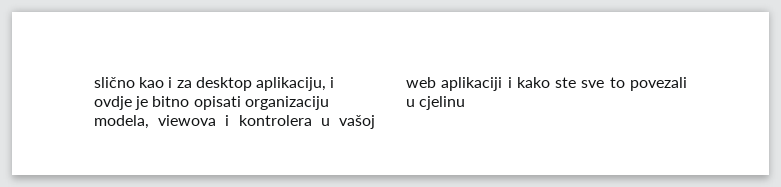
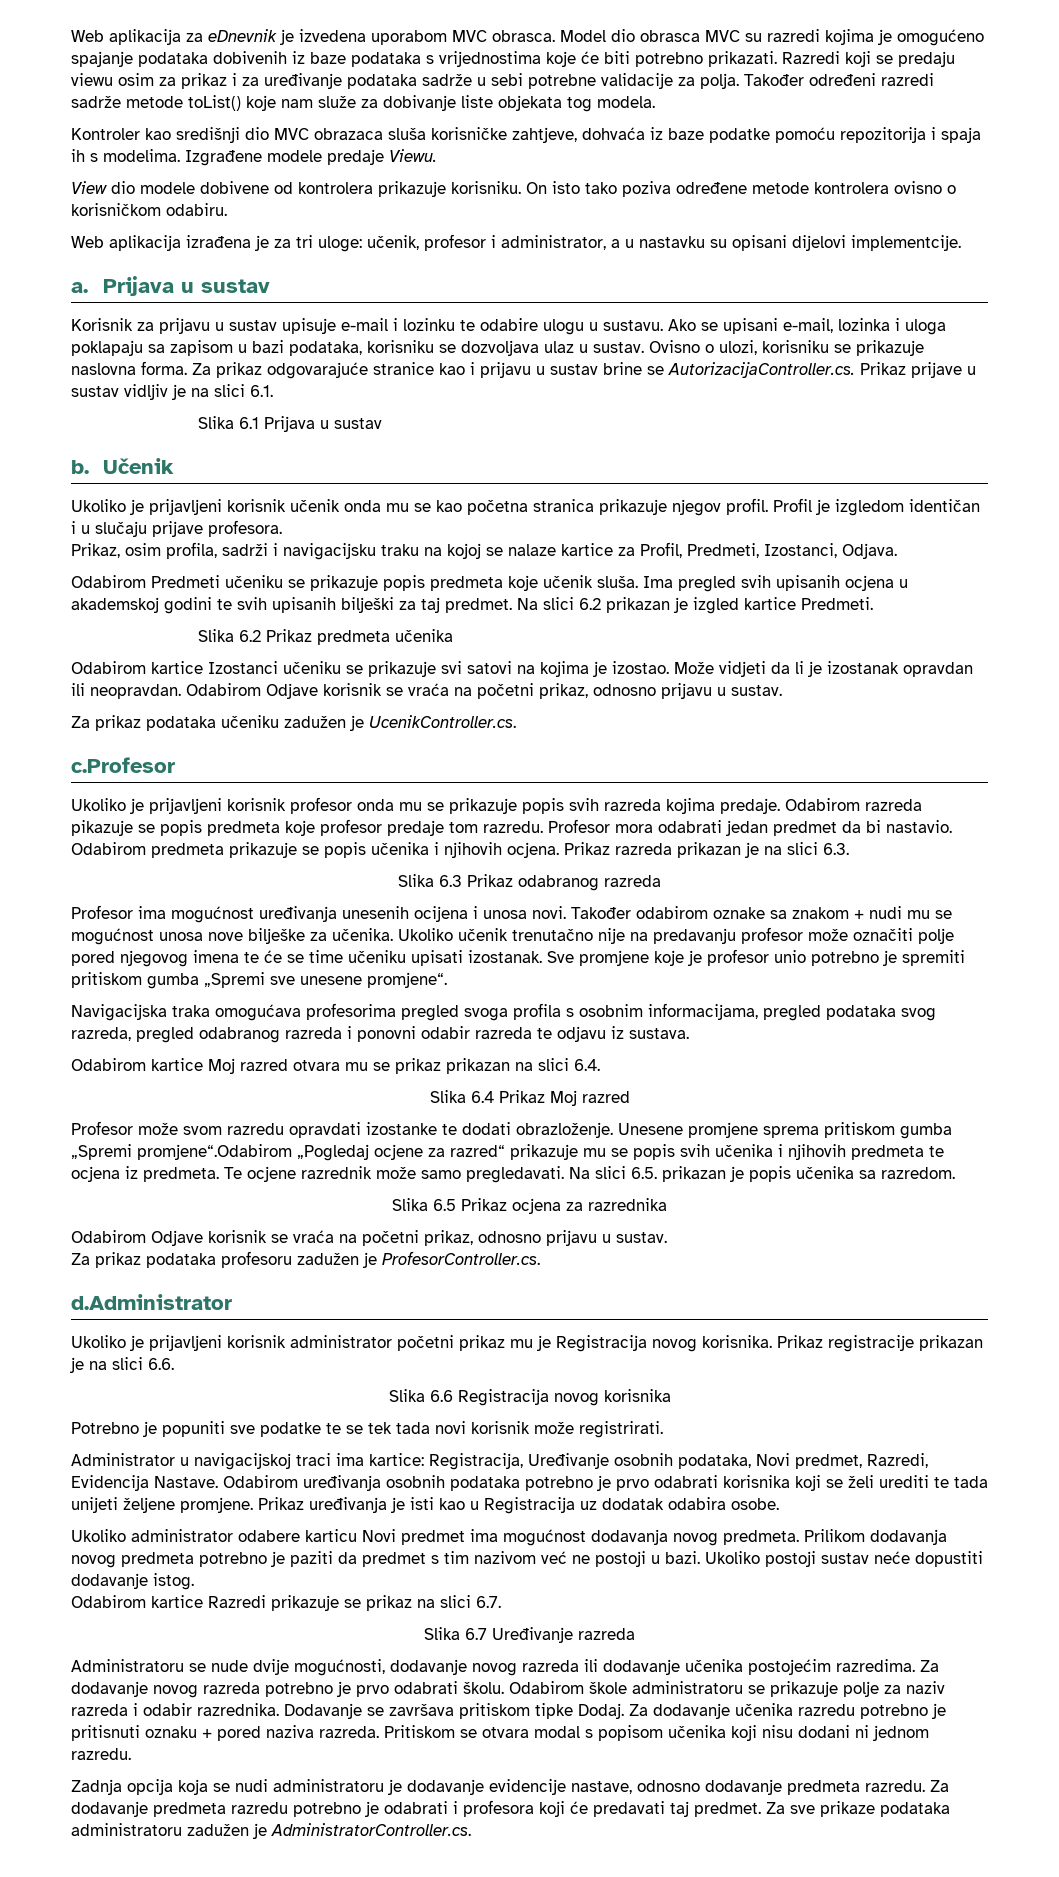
- slično kao i za desktop aplikaciju, i ovdje je bitno opisati organizaciju modela, viewova i kontrolera u vašoj web aplikaciji i kako ste sve to povezali u cjelinu
+ Web aplikacija za eDnevnik je izvedena uporabom MVC obrasca. Model dio obrasca MVC su razredi kojima je omogućeno spajanje podataka dobivenih iz baze podataka s vrijednostima koje će biti potrebno prikazati. Razredi koji se predaju viewu osim za prikaz i za uređivanje podataka sadrže u sebi potrebne validacije za polja. Također određeni razredi sadrže metode toList() koje nam služe za dobivanje liste objekata tog modela.
+ Kontroler kao središnji dio MVC obrazaca sluša korisničke zahtjeve, dohvaća iz baze podatke pomoću repozitorija i spaja ih s modelima. Izgrađene modele predaje Viewu.
+ View dio modele dobivene od kontrolera prikazuje korisniku. On isto tako poziva određene metode kontrolera ovisno o korisničkom odabiru.
+ Web aplikacija izrađena je za tri uloge: učenik, profesor i administrator, a u nastavku su opisani dijelovi implementcije.
+ a. Prijava u sustav
+ Korisnik za prijavu u sustav upisuje e-mail i lozinku te odabire ulogu u sustavu. Ako se upisani e-mail, lozinka i uloga poklapaju sa zapisom u bazi podataka, korisniku se dozvoljava ulaz u sustav. Ovisno o ulozi, korisniku se prikazuje naslovna forma. Za prikaz odgovarajuće stranice kao i prijavu u sustav brine se AutorizacijaController.cs. Prikaz prijave u sustav vidljiv je na slici 6.1.
+ Slika 6.1 Prijava u sustav
+ b. Učenik
+ Ukoliko je prijavljeni korisnik učenik onda mu se kao početna stranica prikazuje njegov profil. Profil je izgledom identičan i u slučaju prijave profesora.
+ Prikaz, osim profila, sadrži i navigacijsku traku na kojoj se nalaze kartice za Profil, Predmeti, Izostanci, Odjava.
+ Odabirom Predmeti učeniku se prikazuje popis predmeta koje učenik sluša. Ima pregled svih upisanih ocjena u akademskoj godini te svih upisanih bilješki za taj predmet. Na slici 6.2 prikazan je izgled kartice Predmeti.
+ Slika 6.2 Prikaz predmeta učenika
+ Odabirom kartice Izostanci učeniku se prikazuje svi satovi na kojima je izostao. Može vidjeti da li je izostanak opravdan ili neopravdan. Odabirom Odjave korisnik se vraća na početni prikaz, odnosno prijavu u sustav.
+ Za prikaz podataka učeniku zadužen je UcenikController.cs.
+ c.Profesor
+ Ukoliko je prijavljeni korisnik profesor onda mu se prikazuje popis svih razreda kojima predaje. Odabirom razreda pikazuje se popis predmeta koje profesor predaje tom razredu. Profesor mora odabrati jedan predmet da bi nastavio. Odabirom predmeta prikazuje se popis učenika i njihovih ocjena. Prikaz razreda prikazan je na slici 6.3.
+ Slika 6.3 Prikaz odabranog razreda
+ Profesor ima mogućnost uređivanja unesenih ocijena i unosa novi. Također odabirom oznake sa znakom + nudi mu se mogućnost unosa nove bilješke za učenika. Ukoliko učenik trenutačno nije na predavanju profesor može označiti polje pored njegovog imena te će se time učeniku upisati izostanak. Sve promjene koje je profesor unio potrebno je spremiti pritiskom gumba „Spremi sve unesene promjene“.
+ Navigacijska traka omogućava profesorima pregled svoga profila s osobnim informacijama, pregled podataka svog razreda, pregled odabranog razreda i ponovni odabir razreda te odjavu iz sustava.
+ Odabirom kartice Moj razred otvara mu se prikaz prikazan na slici 6.4.
+ Slika 6.4 Prikaz Moj razred
+ Profesor može svom razredu opravdati izostanke te dodati obrazloženje. Unesene promjene sprema pritiskom gumba „Spremi promjene“.Odabirom „Pogledaj ocjene za razred“ prikazuje mu se popis svih učenika i njihovih predmeta te ocjena iz predmeta. Te ocjene razrednik može samo pregledavati. Na slici 6.5. prikazan je popis učenika sa razredom.
+ Slika 6.5 Prikaz ocjena za razrednika
+ Odabirom Odjave korisnik se vraća na početni prikaz, odnosno prijavu u sustav.
+ Za prikaz podataka profesoru zadužen je ProfesorController.cs.
+ d.Administrator
+ Ukoliko je prijavljeni korisnik administrator početni prikaz mu je Registracija novog korisnika. Prikaz registracije prikazan je na slici 6.6.
+ Slika 6.6 Registracija novog korisnika
+ Potrebno je popuniti sve podatke te se tek tada novi korisnik može registrirati.
+ Administrator u navigacijskoj traci ima kartice: Registracija, Uređivanje osobnih podataka, Novi predmet, Razredi, Evidencija Nastave. Odabirom uređivanja osobnih podataka potrebno je prvo odabrati korisnika koji se želi urediti te tada unijeti željene promjene. Prikaz uređivanja je isti kao u Registracija uz dodatak odabira osobe.
+ Ukoliko administrator odabere karticu Novi predmet ima mogućnost dodavanja novog predmeta. Prilikom dodavanja novog predmeta potrebno je paziti da predmet s tim nazivom već ne postoji u bazi. Ukoliko postoji sustav neće dopustiti dodavanje istog.
+ Odabirom kartice Razredi prikazuje se prikaz na slici 6.7.
+ Slika 6.7 Uređivanje razreda
+ Administratoru se nude dvije mogućnosti, dodavanje novog razreda ili dodavanje učenika postojećim razredima. Za dodavanje novog razreda potrebno je prvo odabrati školu. Odabirom škole administratoru se prikazuje polje za naziv razreda i odabir razrednika. Dodavanje se završava pritiskom tipke Dodaj. Za dodavanje učenika razredu potrebno je pritisnuti oznaku + pored naziva razreda. Pritiskom se otvara modal s popisom učenika koji nisu dodani ni jednom razredu.
+ Zadnja opcija koja se nudi administratoru je dodavanje evidencije nastave, odnosno dodavanje predmeta razredu. Za dodavanje predmeta razredu potrebno je odabrati i profesora koji će predavati taj predmet. Za sve prikaze podataka administratoru zadužen je AdministratorController.cs.

